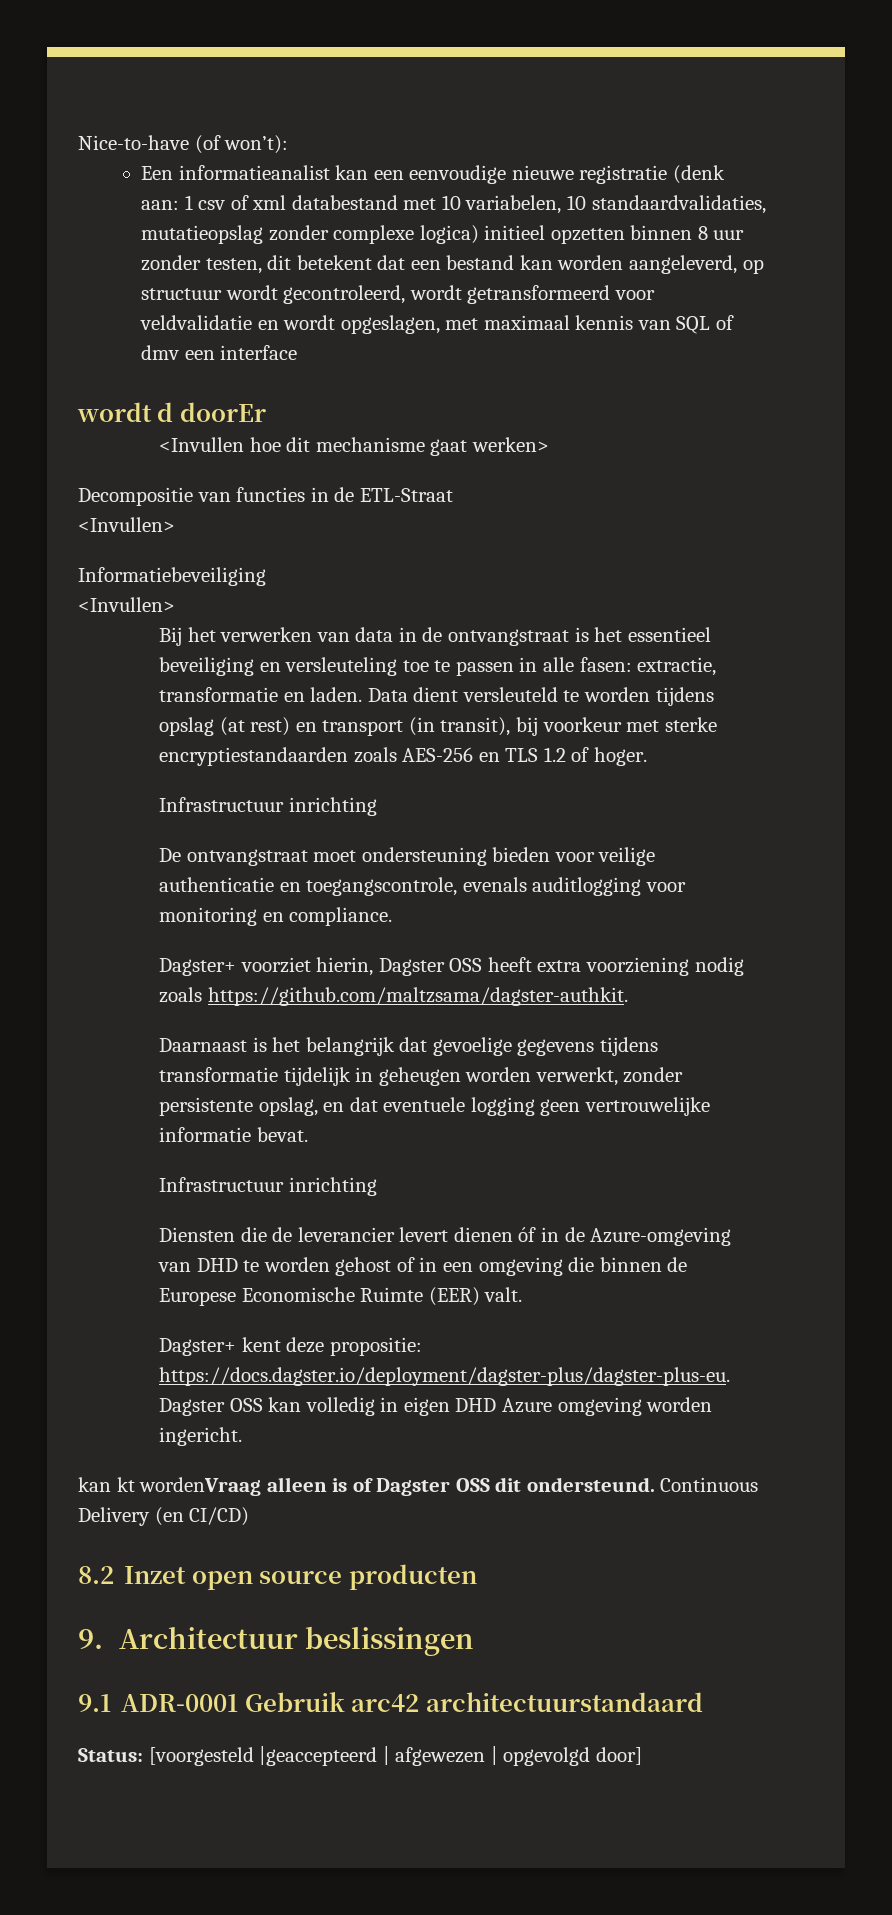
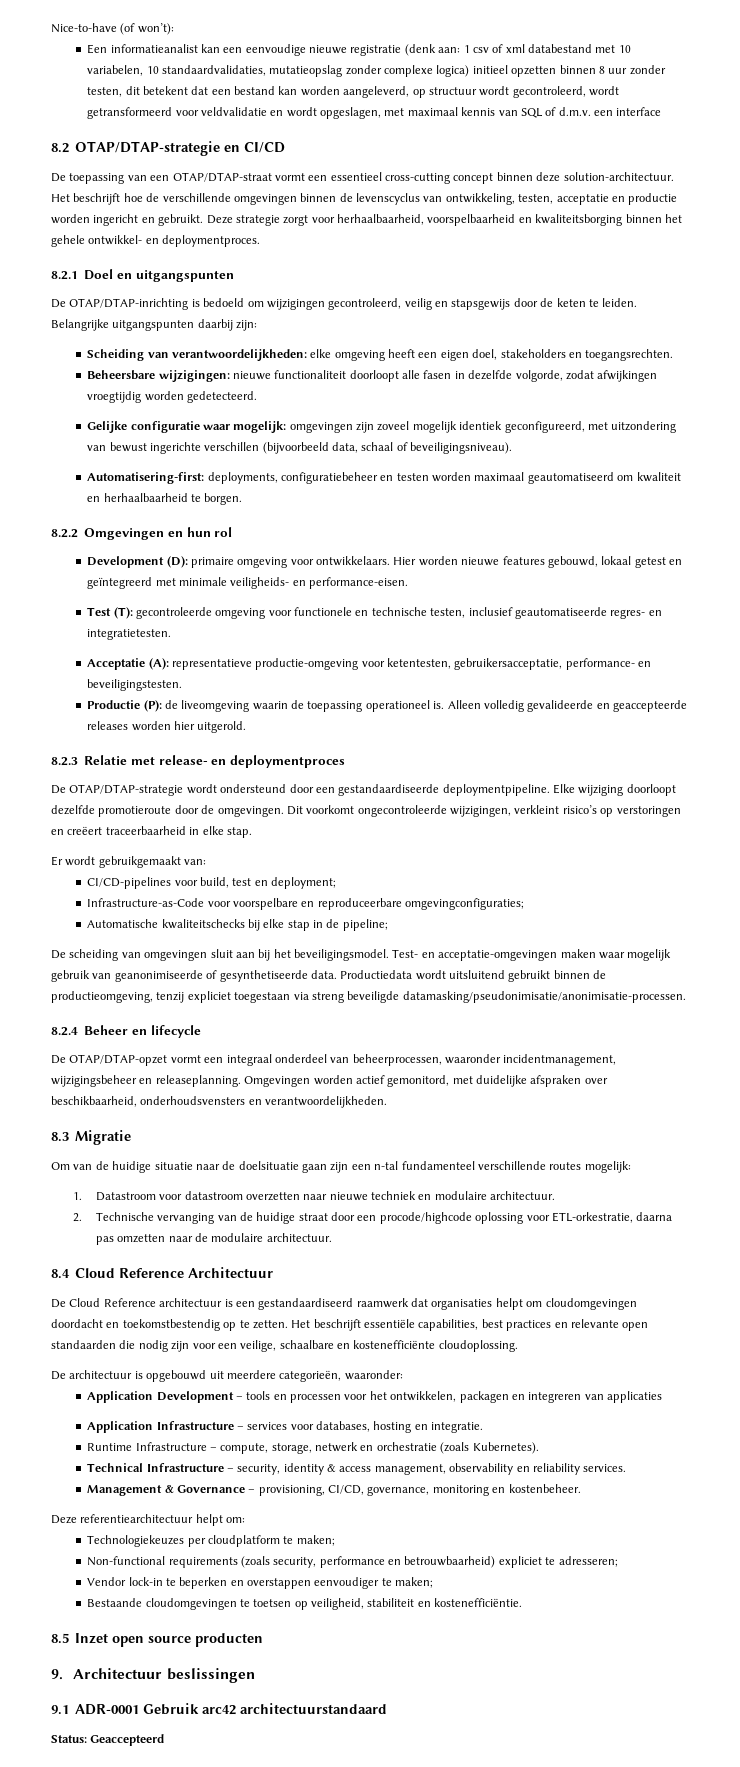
- Een informatieanalist kan een eenvoudige nieuwe registratie (denk aan: 1 csv of xml databestand met 10 variabelen, 10 standaardvalidaties, mutatieopslag zonder complexe logica) initieel opzetten binnen 8 uur zonder testen, dit betekent dat een bestand kan worden aangeleverd, op structuur wordt gecontroleerd, wordt getransformeerd voor veldvalidatie en wordt opgeslagen, met maximaal kennis van SQL of dmv een interface
+ Een informatieanalist kan een eenvoudige nieuwe registratie (denk aan: 1 csv of xml databestand met 10 variabelen, 10 standaardvalidaties, mutatieopslag zonder complexe logica) initieel opzetten binnen 8 uur zonder testen, dit betekent dat een bestand kan worden aangeleverd, op structuur wordt gecontroleerd, wordt getransformeerd voor veldvalidatie en wordt opgeslagen, met maximaal kennis van SQL of d.m.v. een interface
- wordt d doorEr
- <Invullen hoe dit mechanisme gaat werken>
- Decompositie van functies in de ETL-Straat
- <Invullen>
- Informatiebeveiliging
- <Invullen>
- Bij het verwerken van data in de ontvangstraat is het essentieel beveiliging en versleuteling toe te passen in alle fasen: extractie, transformatie en laden. Data dient versleuteld te worden tijdens opslag (at rest) en transport (in transit), bij voorkeur met sterke encryptiestandaarden zoals AES-256 en TLS 1.2 of hoger.
- Infrastructuur inrichting
- De ontvangstraat moet ondersteuning bieden voor veilige authenticatie en toegangscontrole, evenals auditlogging voor monitoring en compliance.
- Dagster+ voorziet hierin, Dagster OSS heeft extra voorziening nodig zoals https://github.com/maltzsama/dagster-authkit.
- Daarnaast is het belangrijk dat gevoelige gegevens tijdens transformatie tijdelijk in geheugen worden verwerkt, zonder persistente opslag, en dat eventuele logging geen vertrouwelijke informatie bevat.
- Infrastructuur inrichting
- Diensten die de leverancier levert dienen óf in de Azure-omgeving van DHD te worden gehost of in een omgeving die binnen de Europese Economische Ruimte (EER) valt.
- Dagster+ kent deze propositie: https://docs.dagster.io/deployment/dagster-plus/dagster-plus-eu. Dagster OSS kan volledig in eigen DHD Azure omgeving worden ingericht.
- kan kt wordenVraag alleen is of Dagster OSS dit ondersteund. Continuous Delivery (en CI/CD)
- 8.2 Inzet open source producten
+ 8.2 OTAP/DTAP‑strategie en CI/CD
+ De toepassing van een OTAP/DTAP‑straat vormt een essentieel cross‑cutting concept binnen deze solution‑architectuur. Het beschrijft hoe de verschillende omgevingen binnen de levenscyclus van ontwikkeling, testen, acceptatie en productie worden ingericht en gebruikt. Deze strategie zorgt voor herhaalbaarheid, voorspelbaarheid en kwaliteitsborging binnen het gehele ontwikkel‑ en deploymentproces.
+ 8.2.1 Doel en uitgangspunten
+ De OTAP/DTAP‑inrichting is bedoeld om wijzigingen gecontroleerd, veilig en stapsgewijs door de keten te leiden. Belangrijke uitgangspunten daarbij zijn:
+ Scheiding van verantwoordelijkheden: elke omgeving heeft een eigen doel, stakeholders en toegangsrechten.
+ Beheersbare wijzigingen: nieuwe functionaliteit doorloopt alle fasen in dezelfde volgorde, zodat afwijkingen vroegtijdig worden gedetecteerd.
+ Gelijke configuratie waar mogelijk: omgevingen zijn zoveel mogelijk identiek geconfigureerd, met uitzondering van bewust ingerichte verschillen (bijvoorbeeld data, schaal of beveiligingsniveau).
+ Automatisering-first: deployments, configuratiebeheer en testen worden maximaal geautomatiseerd om kwaliteit en herhaalbaarheid te borgen.
+ 8.2.2 Omgevingen en hun rol
+ Development (D): primaire omgeving voor ontwikkelaars. Hier worden nieuwe features gebouwd, lokaal getest en geïntegreerd met minimale veiligheids- en performance-eisen.
+ Test (T): gecontroleerde omgeving voor functionele en technische testen, inclusief geautomatiseerde regres- en integratietesten.
+ Acceptatie (A): representatieve productie-omgeving voor ketentesten, gebruikersacceptatie, performance‑ en beveiligingstesten.
+ Productie (P): de liveomgeving waarin de toepassing operationeel is. Alleen volledig gevalideerde en geaccepteerde releases worden hier uitgerold.
+ 8.2.3 Relatie met release‑ en deploymentproces
+ De OTAP/DTAP‑strategie wordt ondersteund door een gestandaardiseerde deploymentpipeline. Elke wijziging doorloopt dezelfde promotieroute door de omgevingen. Dit voorkomt ongecontroleerde wijzigingen, verkleint risico’s op verstoringen en creëert traceerbaarheid in elke stap.
+ Er wordt gebruikgemaakt van:
+ CI/CD‑pipelines voor build, test en deployment;
+ Infrastructure‑as‑Code voor voorspelbare en reproduceerbare omgevingconfiguraties;
+ Automatische kwaliteitschecks bij elke stap in de pipeline;
+ De scheiding van omgevingen sluit aan bij het beveiligingsmodel. Test‑ en acceptatie-omgevingen maken waar mogelijk gebruik van geanonimiseerde of gesynthetiseerde data. Productiedata wordt uitsluitend gebruikt binnen de productieomgeving, tenzij expliciet toegestaan via streng beveiligde datamasking/pseudonimisatie/anonimisatie‑processen.
+ 8.2.4 Beheer en lifecycle
+ De OTAP/DTAP‑opzet vormt een integraal onderdeel van beheerprocessen, waaronder incidentmanagement, wijzigingsbeheer en releaseplanning. Omgevingen worden actief gemonitord, met duidelijke afspraken over beschikbaarheid, onderhoudsvensters en verantwoordelijkheden.
+ 8.3 Migratie
+ Om van de huidige situatie naar de doelsituatie gaan zijn een n-tal fundamenteel verschillende routes mogelijk:
+ 1. Datastroom voor datastroom overzetten naar nieuwe techniek en modulaire architectuur.
+ 2. Technische vervanging van de huidige straat door een procode/highcode oplossing voor ETL-orkestratie, daarna pas omzetten naar de modulaire architectuur.
+ 8.4 Cloud Reference Architectuur
+ De Cloud Reference architectuur is een gestandaardiseerd raamwerk dat organisaties helpt om cloudomgevingen doordacht en toekomstbestendig op te zetten. Het beschrijft essentiële capabilities, best practices en relevante open standaarden die nodig zijn voor een veilige, schaalbare en kostenefficiënte cloudoplossing.
+ De architectuur is opgebouwd uit meerdere categorieën, waaronder:
+ Application Development – tools en processen voor het ontwikkelen, packagen en integreren van applicaties
+ Application Infrastructure – services voor databases, hosting en integratie.
+ Runtime Infrastructure – compute, storage, netwerk en orchestratie (zoals Kubernetes).
+ Technical Infrastructure – security, identity & access management, observability en reliability services.
+ Management & Governance – provisioning, CI/CD, governance, monitoring en kostenbeheer.
+ Deze referentiearchitectuur helpt om:
+ Technologiekeuzes per cloudplatform te maken;
+ Non‑functional requirements (zoals security, performance en betrouwbaarheid) expliciet te adresseren;
+ Vendor lock‑in te beperken en overstappen eenvoudiger te maken;
+ Bestaande cloudomgevingen te toetsen op veiligheid, stabiliteit en kostenefficiëntie.
+ 8.5 Inzet open source producten
- Status: [voorgesteld |geaccepteerd | afgewezen | opgevolgd door]
+ Status: Geaccepteerd

